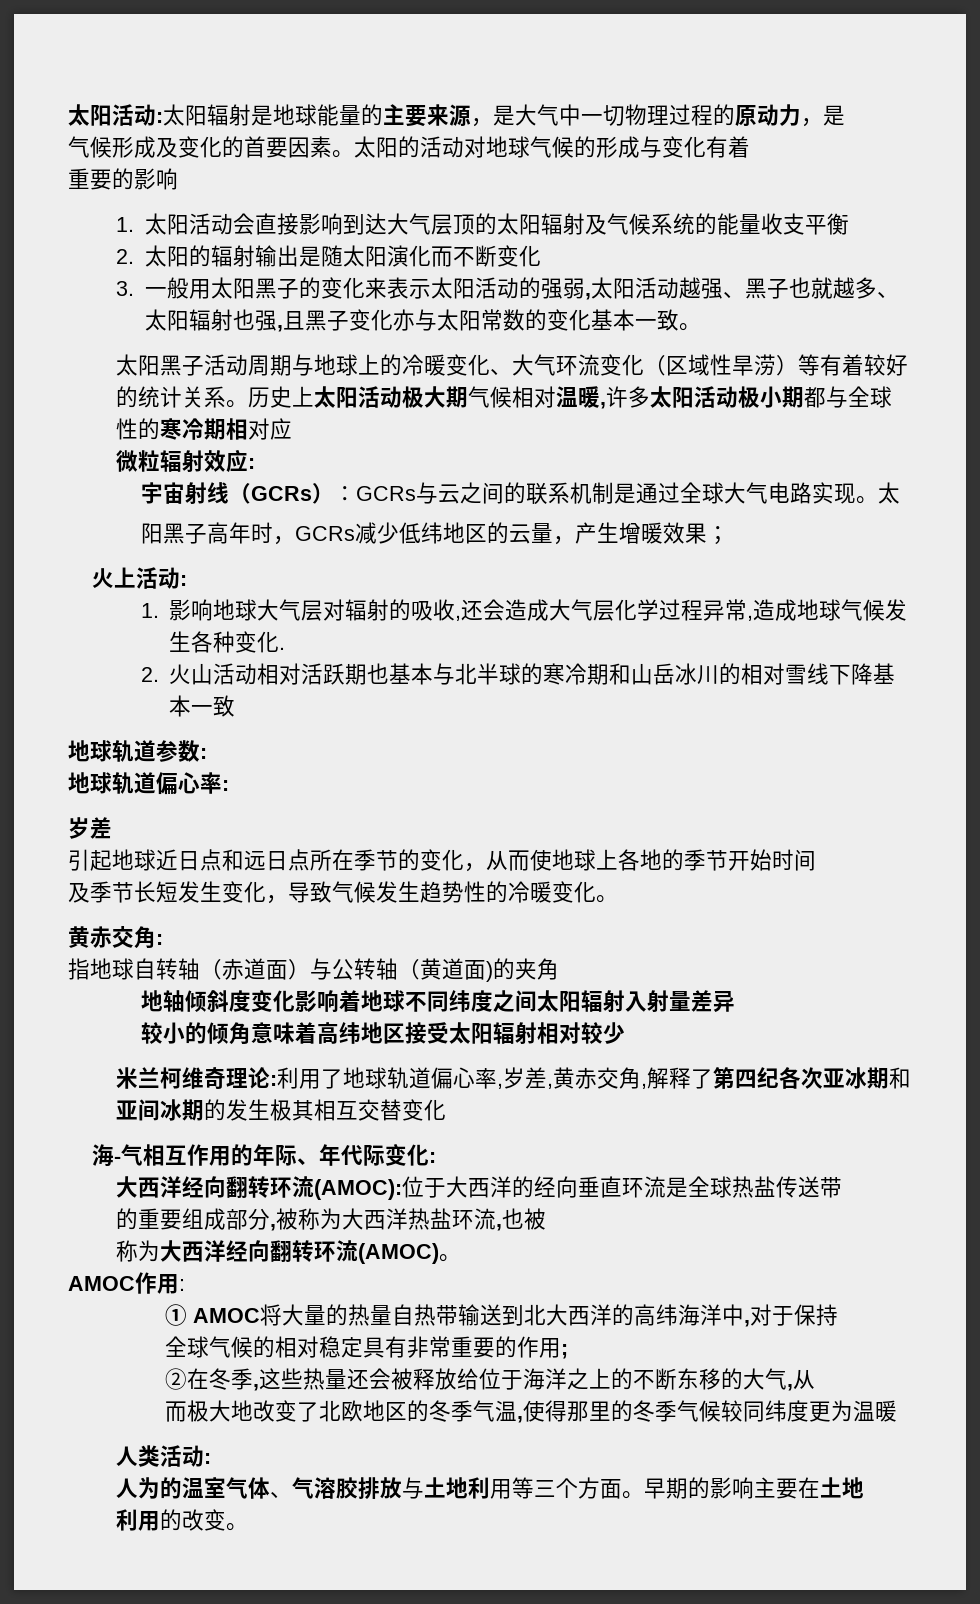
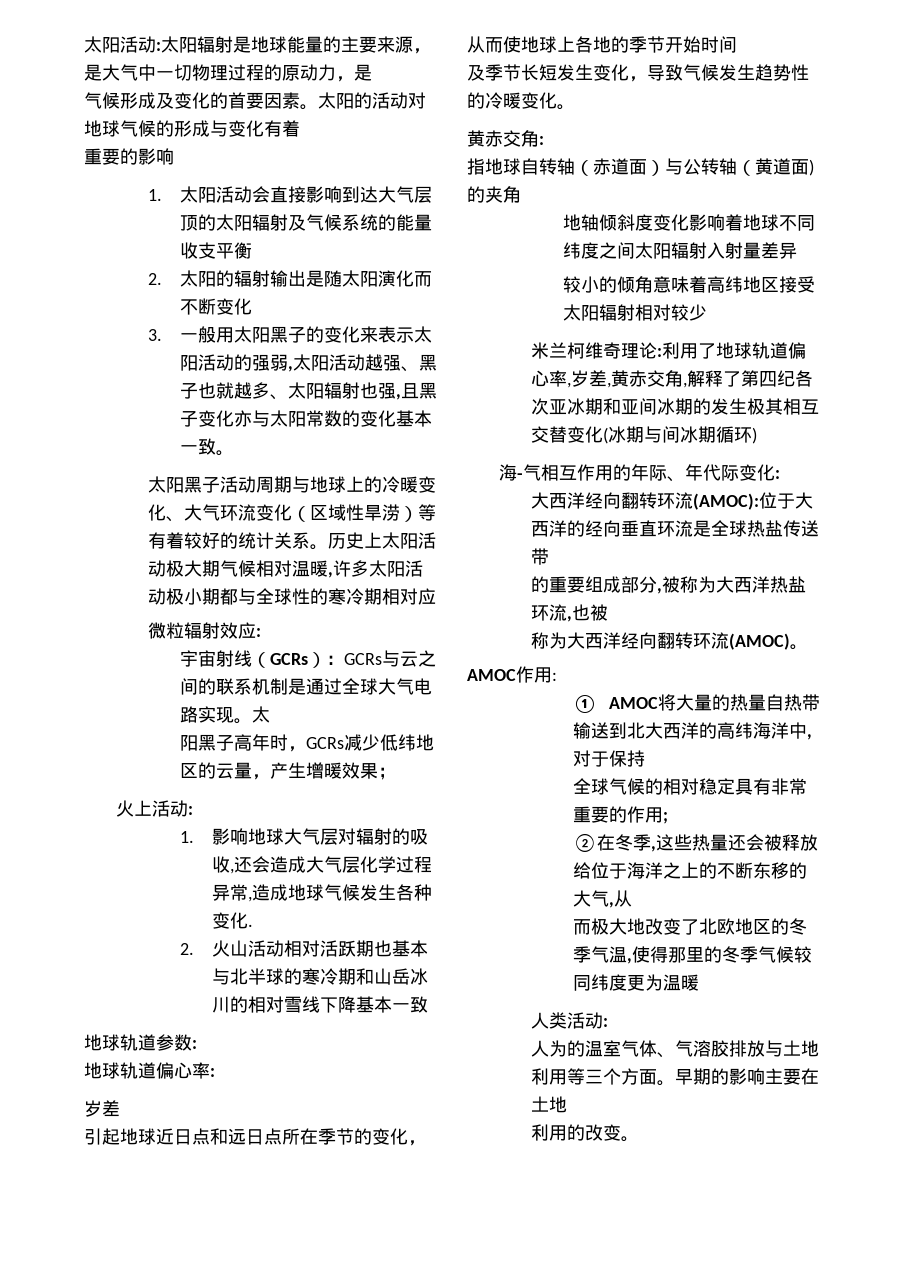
- 米兰柯维奇理论:利用了地球轨道偏心率,岁差,黄赤交角,解释了第四纪各次亚冰期和亚间冰期的发生极其相互交替变化
+ 米兰柯维奇理论:利用了地球轨道偏心率,岁差,黄赤交角,解释了第四纪各次亚冰期和亚间冰期的发生极其相互交替变化(冰期与间冰期循环)

